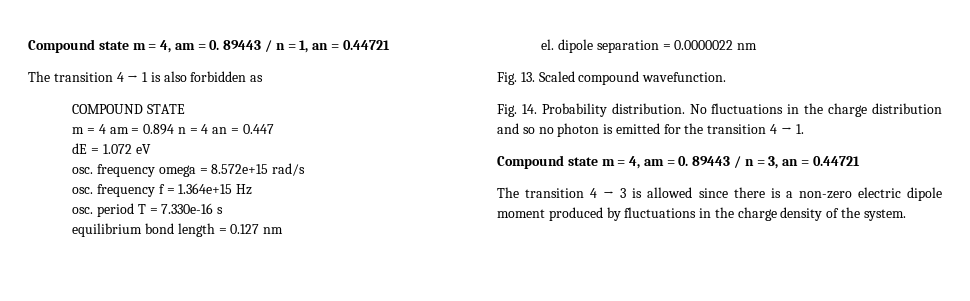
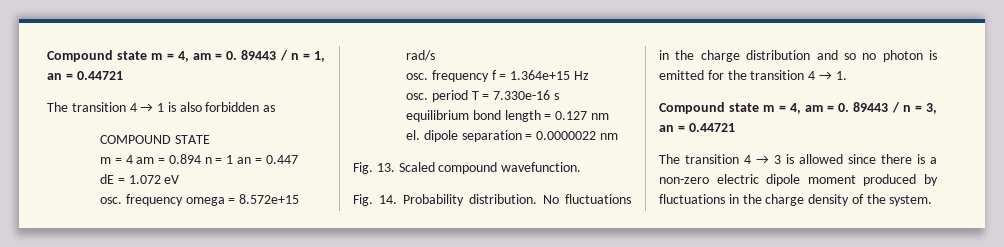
- m = 4 am = 0.894 n = 4 an = 0.447
+ m = 4 am = 0.894 n = 1 an = 0.447

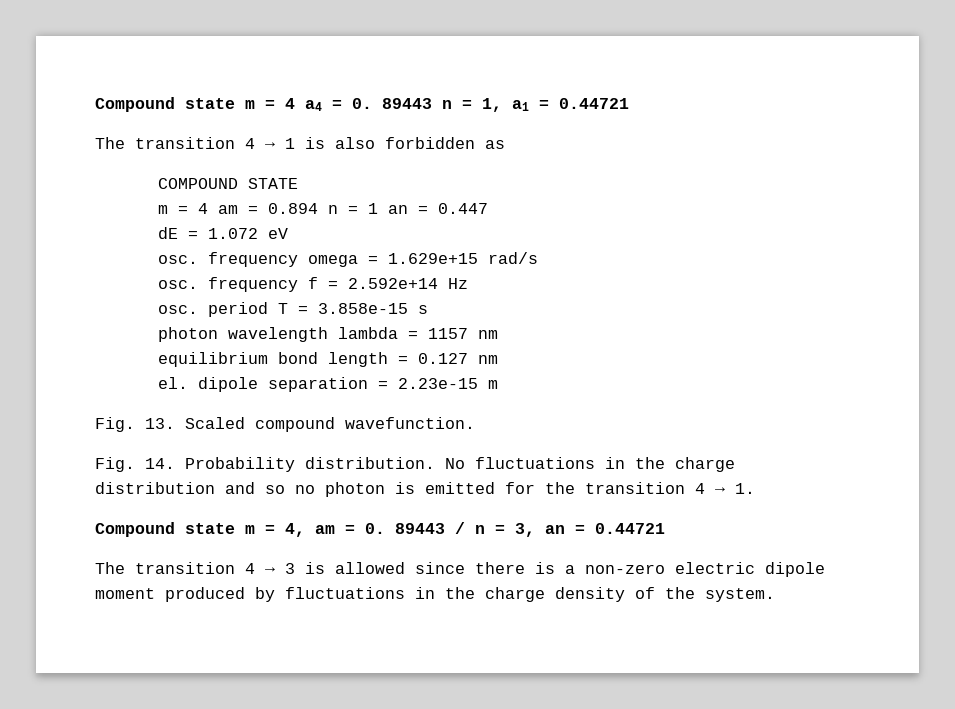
- Compound state m = 4, am = 0. 89443 / n = 1, an = 0.44721
+ Compound state m = 4 a4 = 0. 89443 n = 1, a1 = 0.44721
- osc. frequency omega = 8.572e+15 rad/s
+ osc. frequency omega = 1.629e+15 rad/s
- osc. frequency f = 1.364e+15 Hz
+ osc. frequency f = 2.592e+14 Hz
- osc. period T = 7.330e-16 s
+ osc. period T = 3.858e-15 s
+ photon wavelength lambda = 1157 nm
- el. dipole separation = 0.0000022 nm
+ el. dipole separation = 2.23e-15 m

